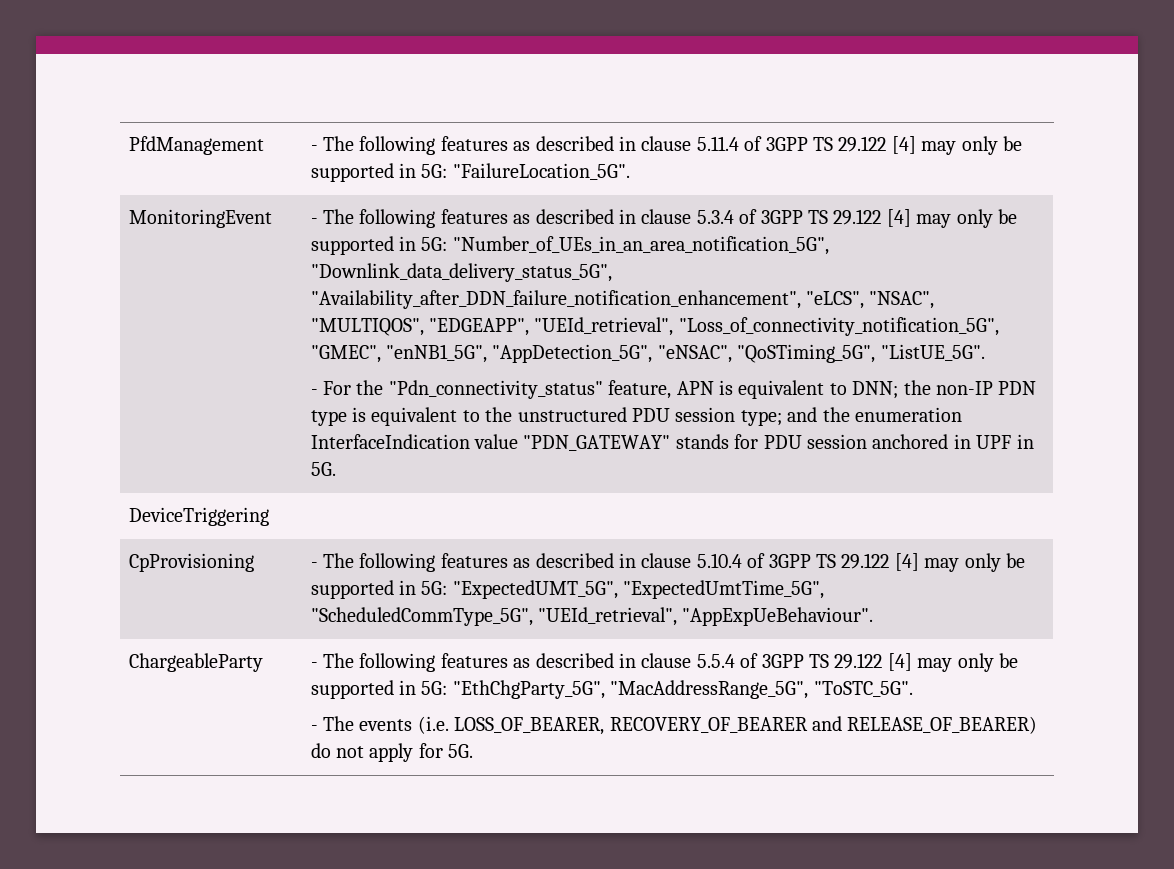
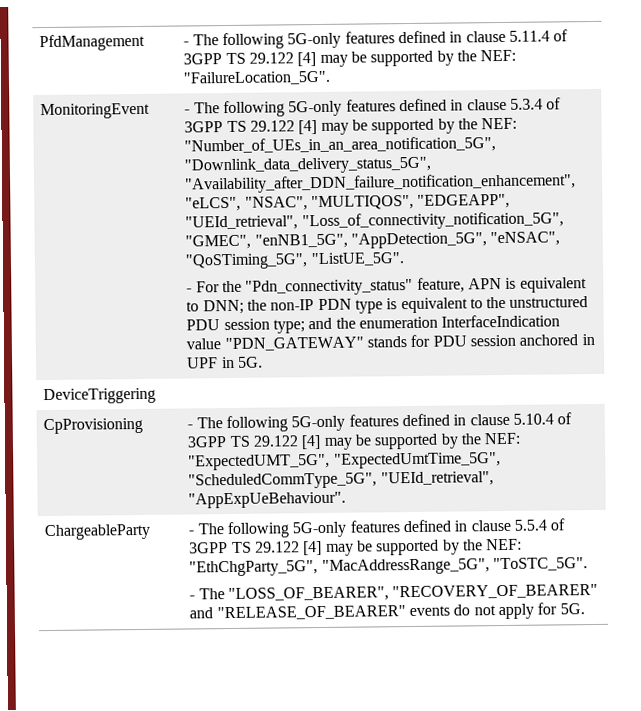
- PfdManagement | - The following features as described in clause 5.11.4 of 3GPP TS 29.122 [4] may only be supported in 5G: "FailureLocation_5G".
+ PfdManagement | - The following 5G-only features defined in clause 5.11.4 of 3GPP TS 29.122 [4] may be supported by the NEF: "FailureLocation_5G".
- - The following features as described in clause 5.3.4 of 3GPP TS 29.122 [4] may only be supported in 5G: "Number_of_UEs_in_an_area_notification_5G", "Downlink_data_delivery_status_5G", "Availability_after_DDN_failure_notification_enhancement", "eLCS", "NSAC", "MULTIQOS", "EDGEAPP", "UEId_retrieval", "Loss_of_connectivity_notification_5G", "GMEC", "enNB1_5G", "AppDetection_5G", "eNSAC", "QoSTiming_5G", "ListUE_5G".
+ - The following 5G-only features defined in clause 5.3.4 of 3GPP TS 29.122 [4] may be supported by the NEF: "Number_of_UEs_in_an_area_notification_5G", "Downlink_data_delivery_status_5G", "Availability_after_DDN_failure_notification_enhancement", "eLCS", "NSAC", "MULTIQOS", "EDGEAPP", "UEId_retrieval", "Loss_of_connectivity_notification_5G", "GMEC", "enNB1_5G", "AppDetection_5G", "eNSAC", "QoSTiming_5G", "ListUE_5G".
- CpProvisioning | - The following features as described in clause 5.10.4 of 3GPP TS 29.122 [4] may only be supported in 5G: "ExpectedUMT_5G", "ExpectedUmtTime_5G", "ScheduledCommType_5G", "UEId_retrieval", "AppExpUeBehaviour".
+ CpProvisioning | - The following 5G-only features defined in clause 5.10.4 of 3GPP TS 29.122 [4] may be supported by the NEF: "ExpectedUMT_5G", "ExpectedUmtTime_5G", "ScheduledCommType_5G", "UEId_retrieval", "AppExpUeBehaviour".
- ChargeableParty | - The following features as described in clause 5.5.4 of 3GPP TS 29.122 [4] may only be supported in 5G: "EthChgParty_5G", "MacAddressRange_5G", "ToSTC_5G".
- - The events (i.e. LOSS_OF_BEARER, RECOVERY_OF_BEARER and RELEASE_OF_BEARER) do not apply for 5G.
+ ChargeableParty | - The following 5G-only features defined in clause 5.5.4 of 3GPP TS 29.122 [4] may be supported by the NEF: "EthChgParty_5G", "MacAddressRange_5G", "ToSTC_5G".
+ - The "LOSS_OF_BEARER", "RECOVERY_OF_BEARER" and "RELEASE_OF_BEARER" events do not apply for 5G.

